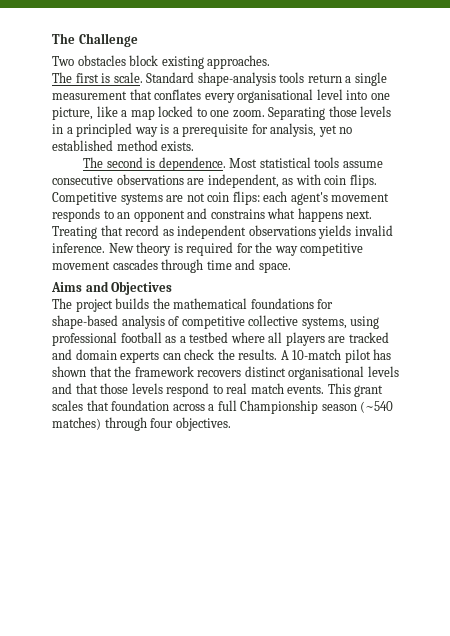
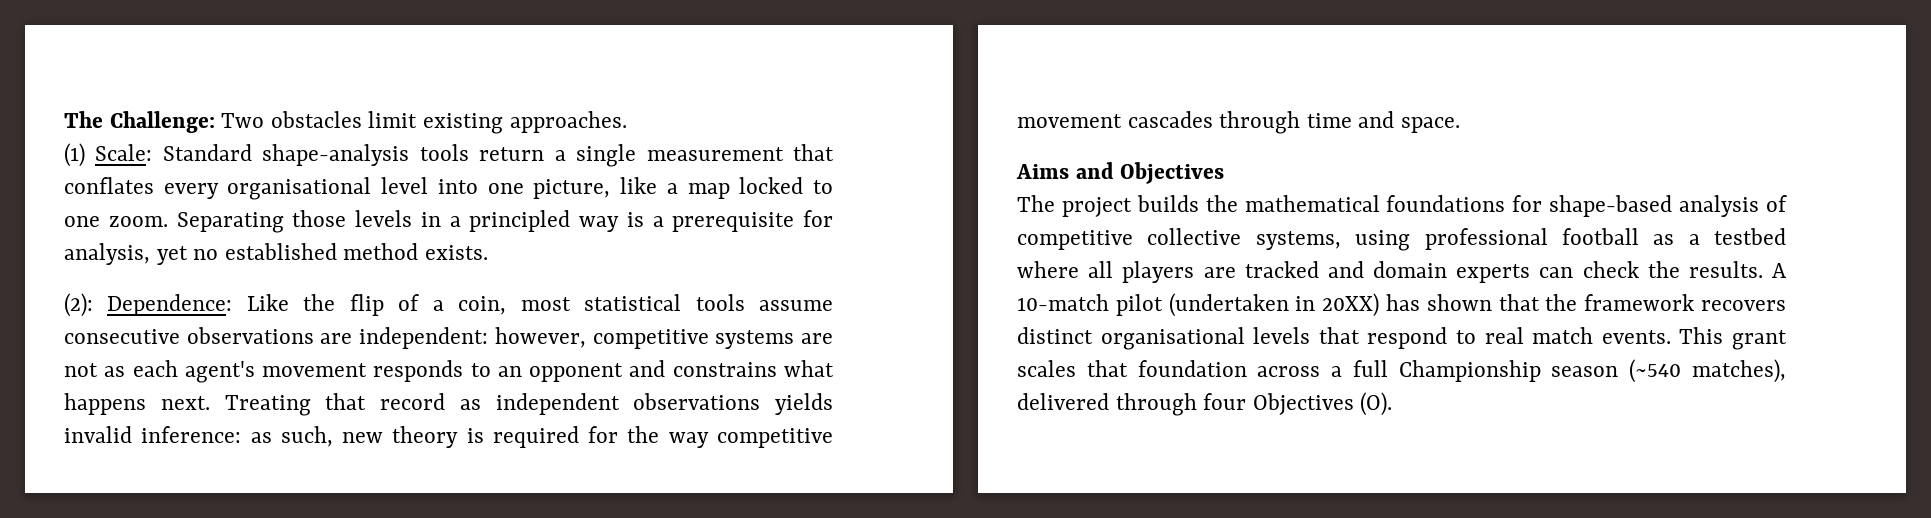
- The Challenge
- Two obstacles block existing approaches.
+ The Challenge: Two obstacles limit existing approaches.
- The first is scale. Standard shape-analysis tools return a single measurement that conflates every organisational level into one picture, like a map locked to one zoom.
+ (1) Scale: Standard shape-analysis tools return a single measurement that conflates every organisational level into one picture, like a map locked to one zoom.
- The second is dependence. Most statistical tools assume consecutive observations are independent, as with coin flips. Competitive systems are not coin flips: each agent's movement responds to an opponent and constrains what happens next.
+ (2): Dependence: Like the flip of a coin, most statistical tools assume consecutive observations are independent: however, competitive systems are not as each agent's movement responds to an opponent and constrains what happens next.
- Treating that record as independent observations yields invalid inference. New theory is required for the way competitive movement cascades through time and space.
+ Treating that record as independent observations yields invalid inference: as such, new theory is required for the way competitive movement cascades through time and space.
- A 10-match pilot has shown that the framework recovers distinct organisational levels and that those levels respond to real match events.
+ A 10-match pilot (undertaken in 20XX) has shown that the framework recovers distinct organisational levels that respond to real match events.
- This grant scales that foundation across a full Championship season (~540 matches) through four objectives.
+ This grant scales that foundation across a full Championship season (~540 matches), delivered through four Objectives (O).

